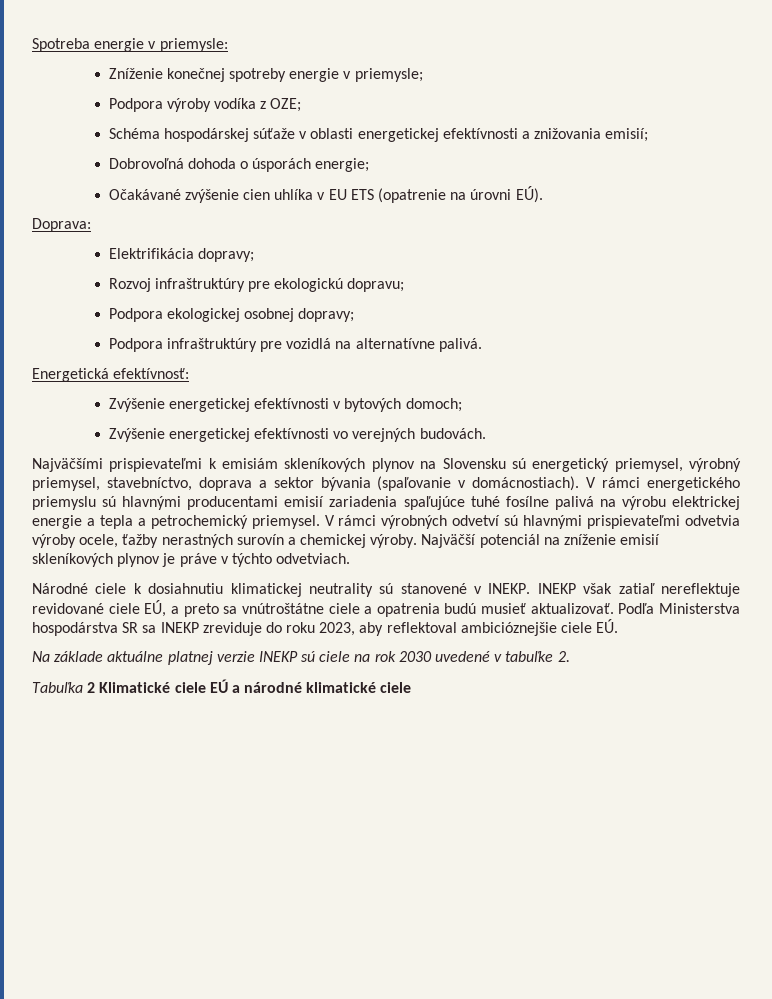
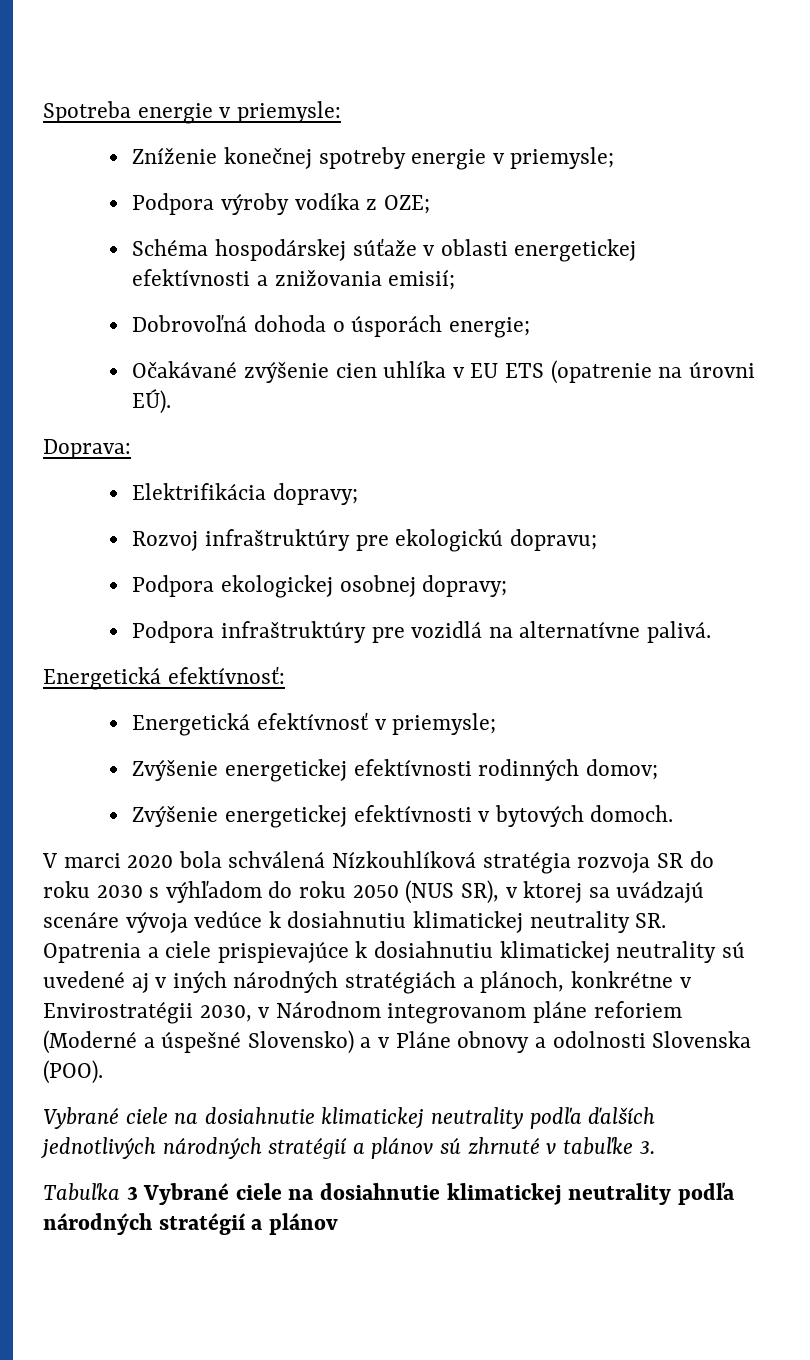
+ Energetická efektívnosť v priemysle;
+ Zvýšenie energetickej efektívnosti rodinných domov;
- Zvýšenie energetickej efektívnosti v bytových domoch;
- Zvýšenie energetickej efektívnosti vo verejných budovách.
- Najväčšími prispievateľmi k emisiám skleníkových plynov na Slovensku sú energetický priemysel, výrobný priemysel, stavebníctvo, doprava a sektor bývania (spaľovanie v domácnostiach). V rámci energetického priemyslu sú hlavnými producentami emisií zariadenia spaľujúce tuhé fosílne palivá na výrobu elektrickej energie a tepla a petrochemický priemysel. V rámci výrobných odvetví sú hlavnými prispievateľmi odvetvia výroby ocele, ťažby nerastných surovín a chemickej výroby. Najväčší potenciál na zníženie emisií skleníkových plynov je práve v týchto odvetviach.
- Národné ciele k dosiahnutiu klimatickej neutrality sú stanovené v INEKP. INEKP však zatiaľ nereflektuje revidované ciele EÚ, a preto sa vnútroštátne ciele a opatrenia budú musieť aktualizovať. Podľa Ministerstva hospodárstva SR sa INEKP zreviduje do roku 2023, aby reflektoval ambicióznejšie ciele EÚ.
- Na základe aktuálne platnej verzie INEKP sú ciele na rok 2030 uvedené v tabuľke 2.
+ Zvýšenie energetickej efektívnosti v bytových domoch.
+ V marci 2020 bola schválená Nízkouhlíková stratégia rozvoja SR do roku 2030 s výhľadom do roku 2050 (NUS SR), v ktorej sa uvádzajú scenáre vývoja vedúce k dosiahnutiu klimatickej neutrality SR. Opatrenia a ciele prispievajúce k dosiahnutiu klimatickej neutrality sú uvedené aj v iných národných stratégiách a plánoch, konkrétne v Envirostratégii 2030, v Národnom integrovanom pláne reforiem (Moderné a úspešné Slovensko) a v Pláne obnovy a odolnosti Slovenska (POO).
+ Vybrané ciele na dosiahnutie klimatickej neutrality podľa ďalších jednotlivých národných stratégií a plánov sú zhrnuté v tabuľke 3.
- Tabuľka 2 Klimatické ciele EÚ a národné klimatické ciele
+ Tabuľka 3 Vybrané ciele na dosiahnutie klimatickej neutrality podľa národných stratégií a plánov

